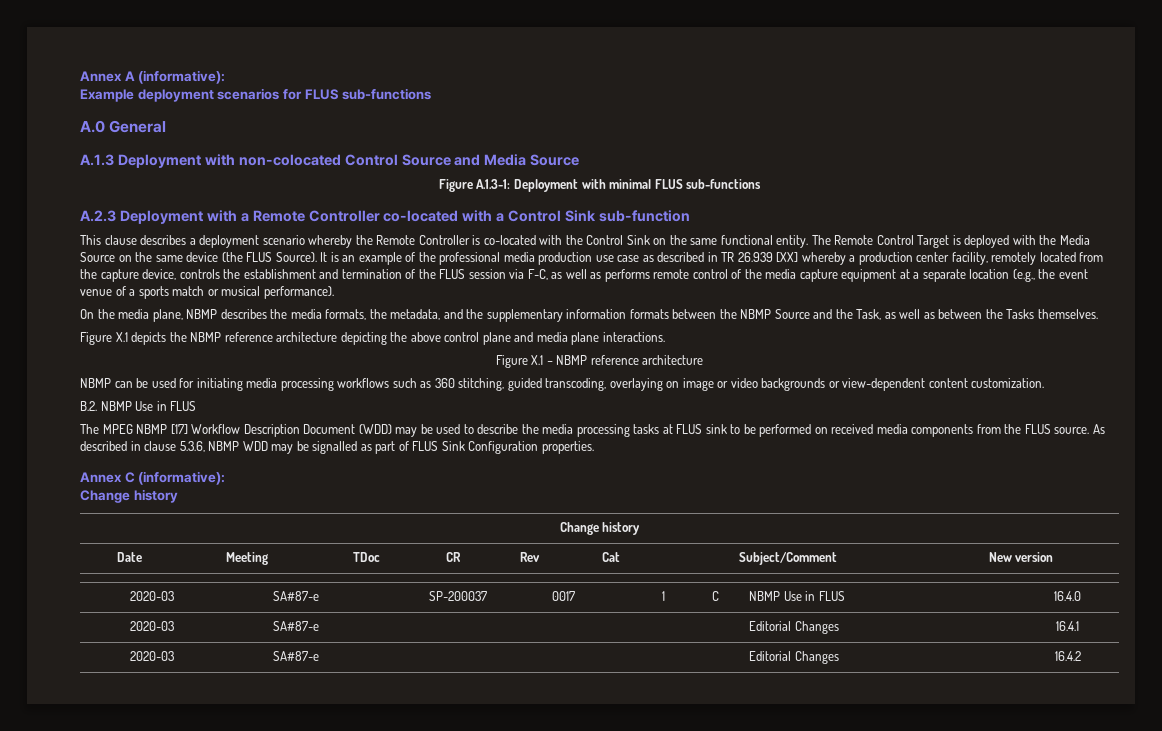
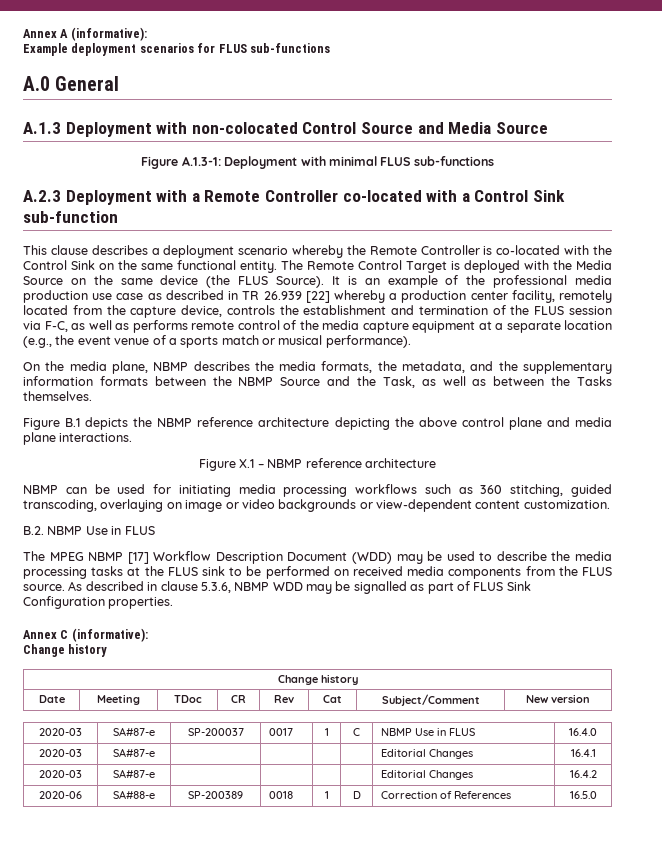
- It is an example of the professional media production use case as described in TR 26.939 [XX] whereby a production center facility, remotely located from the capture device, controls the establishment and termination of the FLUS session via F-C, as well as performs remote control of the media capture equipment at a separate location (e.g., the event venue of a sports match or musical performance).
+ It is an example of the professional media production use case as described in TR 26.939 [22] whereby a production center facility, remotely located from the capture device, controls the establishment and termination of the FLUS session via F-C, as well as performs remote control of the media capture equipment at a separate location (e.g., the event venue of a sports match or musical performance).
- Figure X.1 depicts the NBMP reference architecture depicting the above control plane and media plane interactions.
+ Figure B.1 depicts the NBMP reference architecture depicting the above control plane and media plane interactions.
- The MPEG NBMP [17] Workflow Description Document (WDD) may be used to describe the media processing tasks at FLUS sink to be performed on received media components from the FLUS source.
+ The MPEG NBMP [17] Workflow Description Document (WDD) may be used to describe the media processing tasks at the FLUS sink to be performed on received media components from the FLUS source.
+ 2020-06 | SA#88-e | SP-200389 | 0018 | 1 | D | Correction of References | 16.5.0

